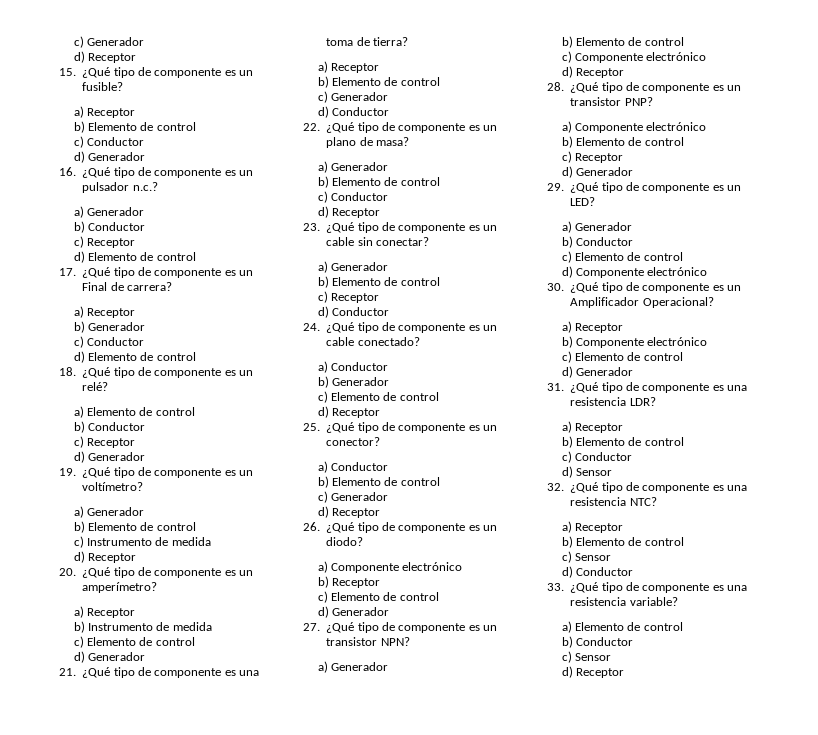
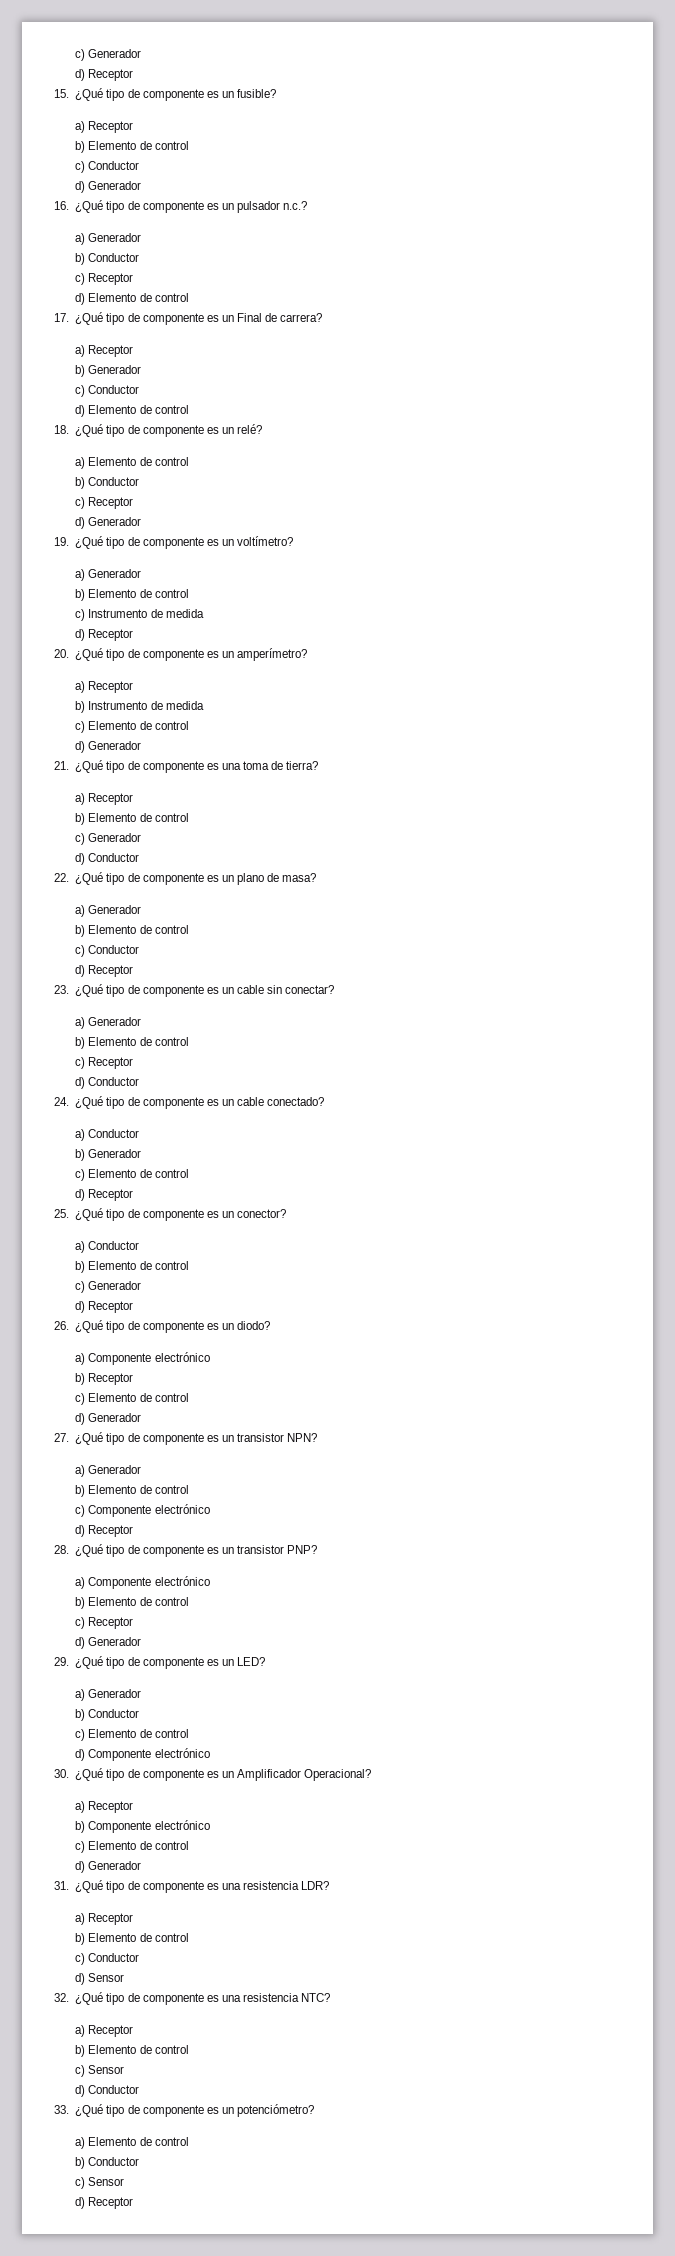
- 33. ¿Qué tipo de componente es una resistencia variable?
+ 33. ¿Qué tipo de componente es un potenciómetro?

